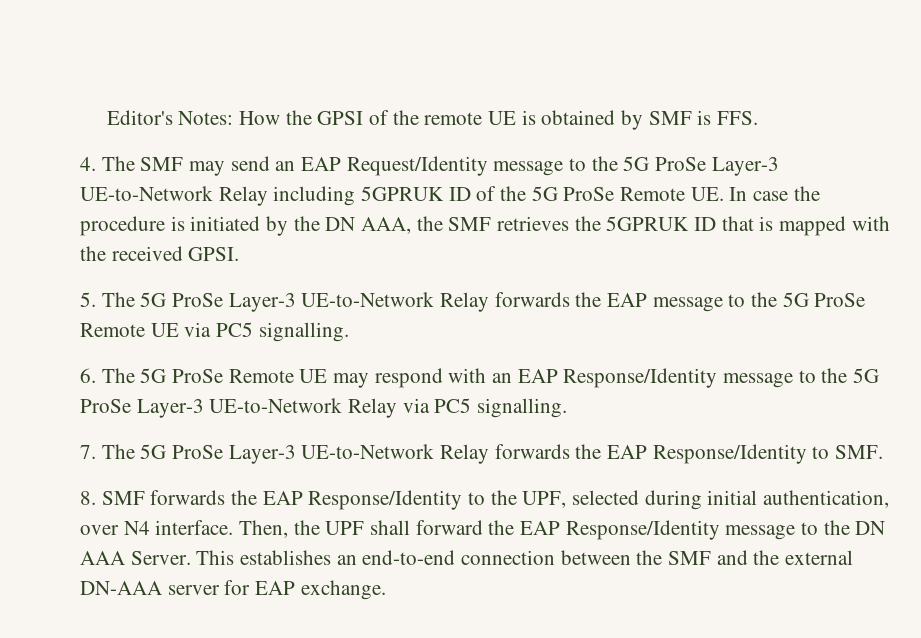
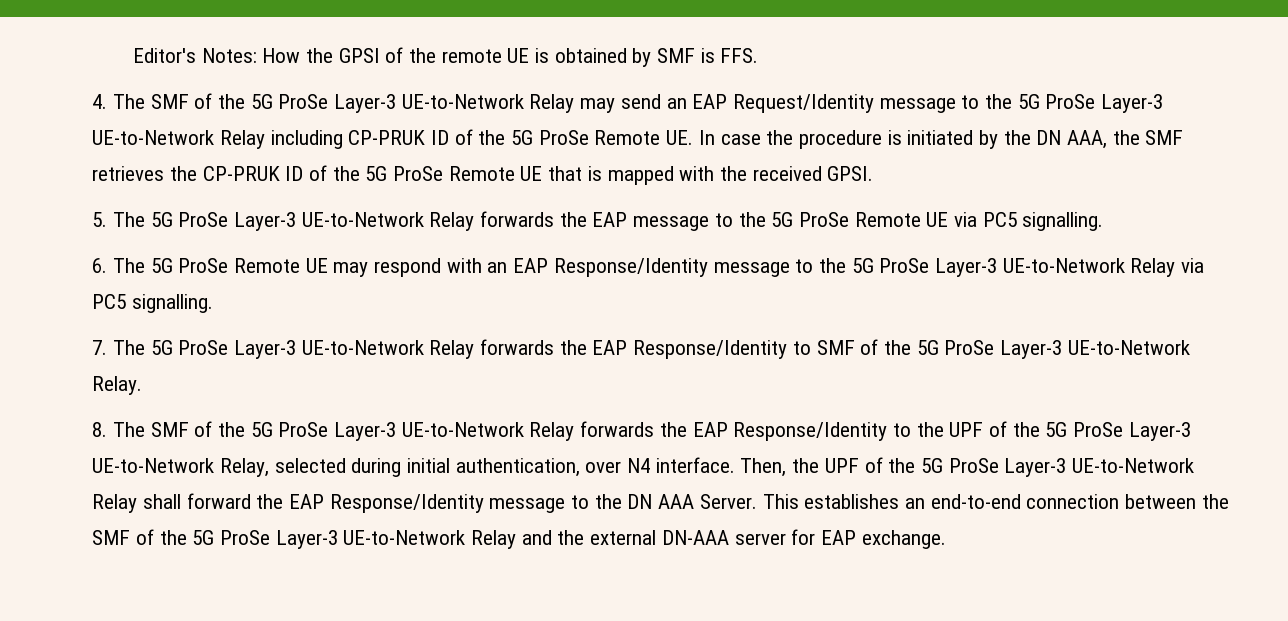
- 4. The SMF may send an EAP Request/Identity message to the 5G ProSe Layer-3 UE-to-Network Relay including 5GPRUK ID of the 5G ProSe Remote UE. In case the procedure is initiated by the DN AAA, the SMF retrieves the 5GPRUK ID that is mapped with the received GPSI.
+ 4. The SMF of the 5G ProSe Layer-3 UE-to-Network Relay may send an EAP Request/Identity message to the 5G ProSe Layer-3 UE-to-Network Relay including CP-PRUK ID of the 5G ProSe Remote UE. In case the procedure is initiated by the DN AAA, the SMF retrieves the CP-PRUK ID of the 5G ProSe Remote UE that is mapped with the received GPSI.
- 7. The 5G ProSe Layer-3 UE-to-Network Relay forwards the EAP Response/Identity to SMF.
- 8. SMF forwards the EAP Response/Identity to the UPF, selected during initial authentication, over N4 interface.
+ 7. The 5G ProSe Layer-3 UE-to-Network Relay forwards the EAP Response/Identity to SMF of the 5G ProSe Layer-3 UE-to-Network Relay.
+ 8. The SMF of the 5G ProSe Layer-3 UE-to-Network Relay forwards the EAP Response/Identity to the UPF of the 5G ProSe Layer-3 UE-to-Network Relay, selected during initial authentication, over N4 interface.
- Then, the UPF shall forward the EAP Response/Identity message to the DN AAA Server.
+ Then, the UPF of the 5G ProSe Layer-3 UE-to-Network Relay shall forward the EAP Response/Identity message to the DN AAA Server.
- This establishes an end-to-end connection between the SMF and the external DN-AAA server for EAP exchange.
+ This establishes an end-to-end connection between the SMF of the 5G ProSe Layer-3 UE-to-Network Relay and the external DN-AAA server for EAP exchange.

